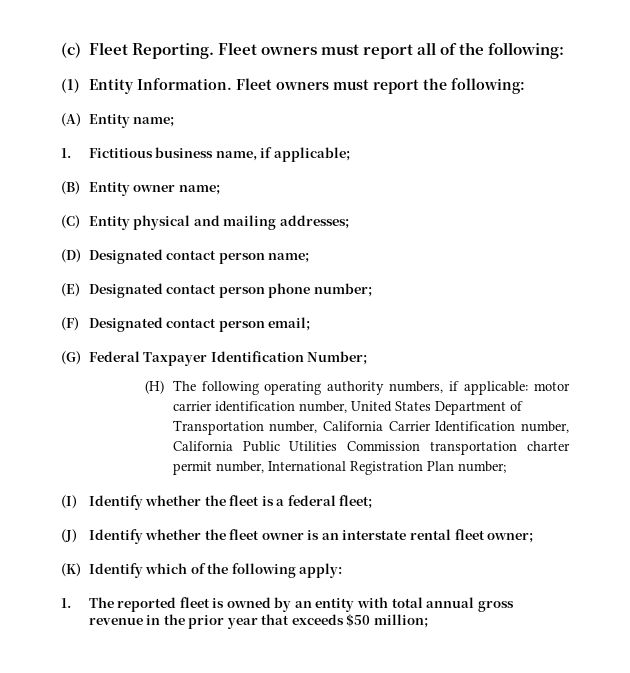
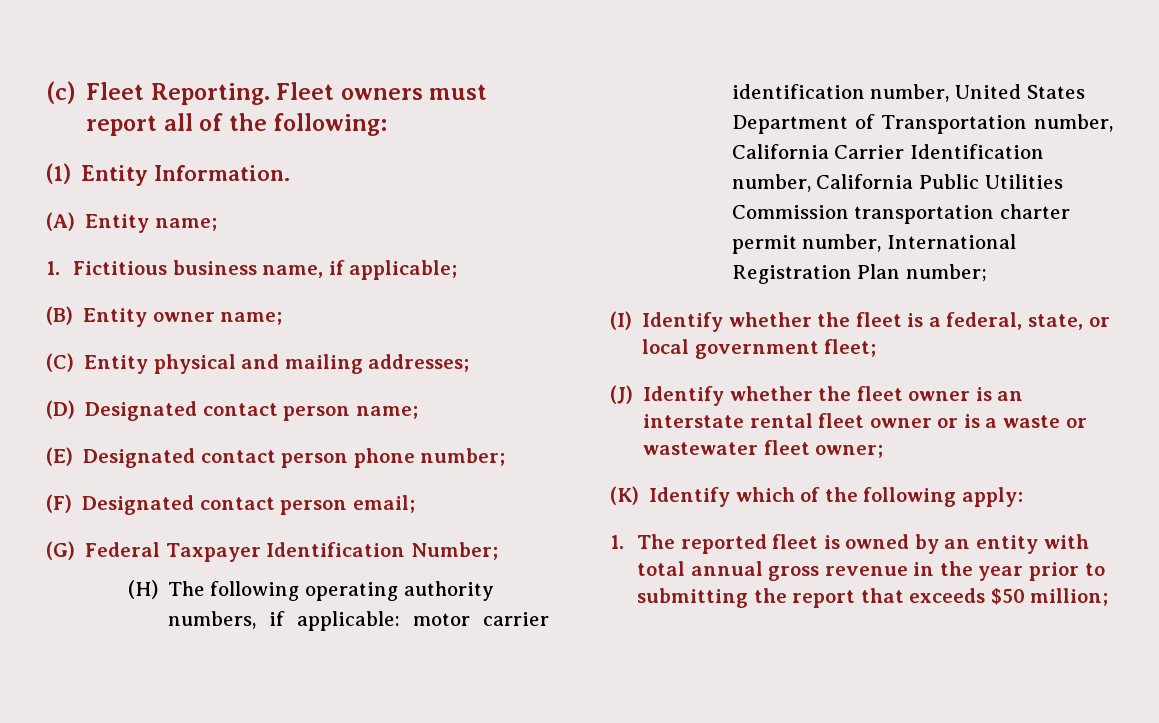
- Fleet owners must report the following:
- (I) Identify whether the fleet is a federal fleet;
+ (I) Identify whether the fleet is a federal, state, or local government fleet;
- (J) Identify whether the fleet owner is an interstate rental fleet owner;
+ (J) Identify whether the fleet owner is an interstate rental fleet owner or is a waste or wastewater fleet owner;
- 1. The reported fleet is owned by an entity with total annual gross revenue in the prior year that exceeds $50 million;
+ 1. The reported fleet is owned by an entity with total annual gross revenue in the year prior to submitting the report that exceeds $50 million;

